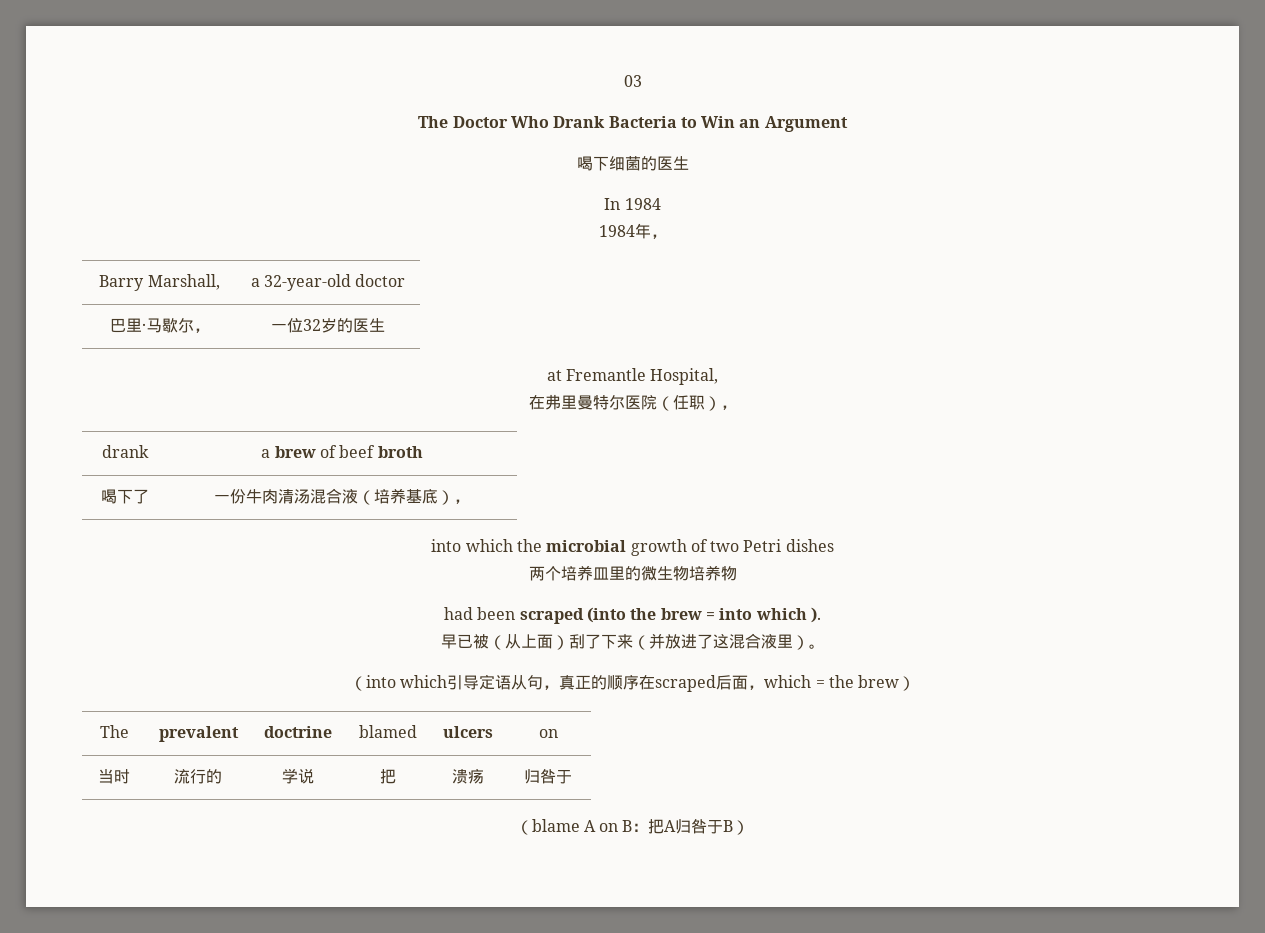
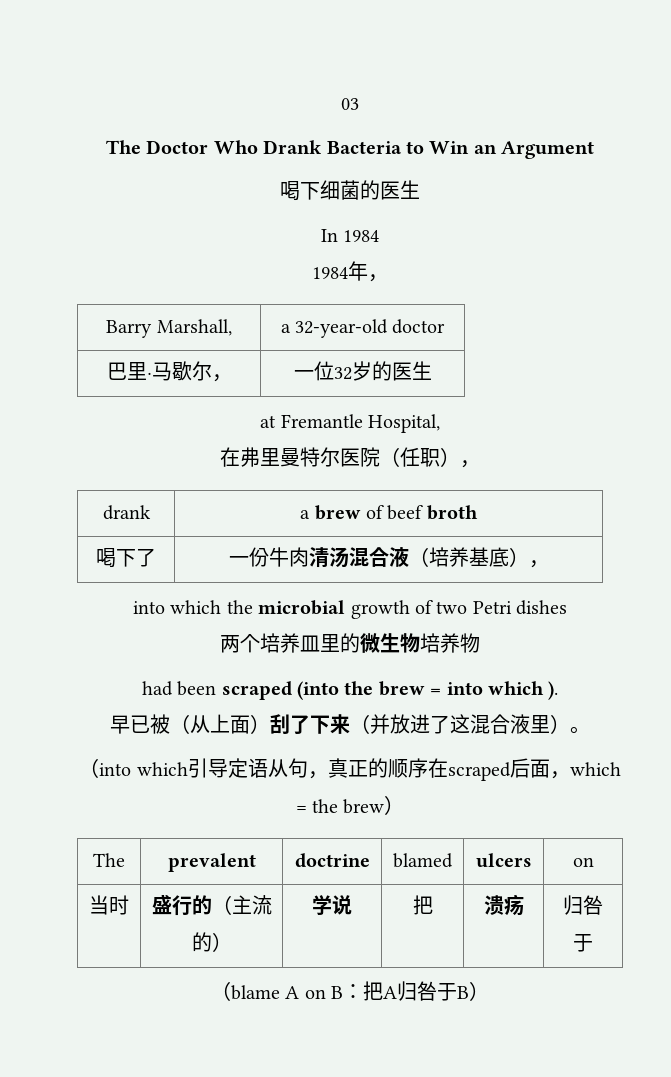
- 当时 | 流行的 | 学说 | 把 | 溃疡 | 归咎于
+ 当时 | 盛行的（主流的） | 学说 | 把 | 溃疡 | 归咎于

